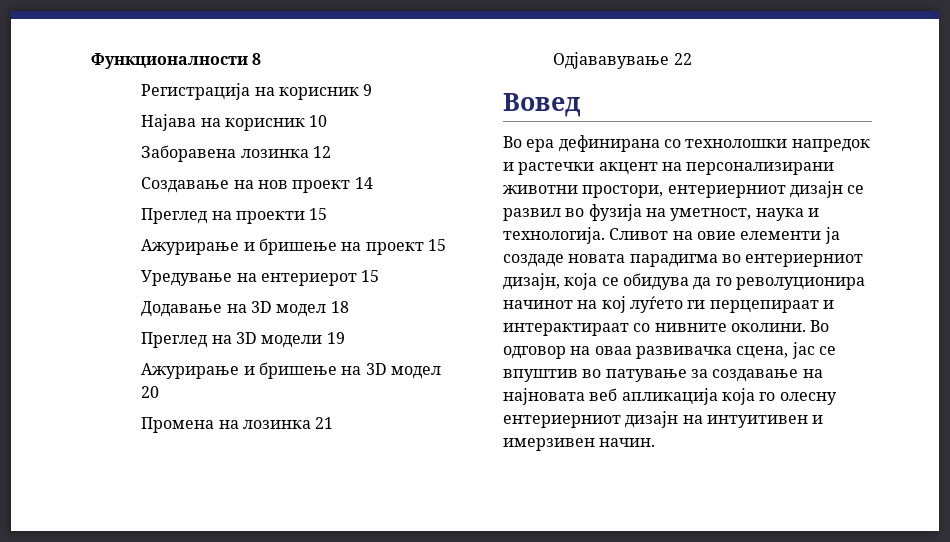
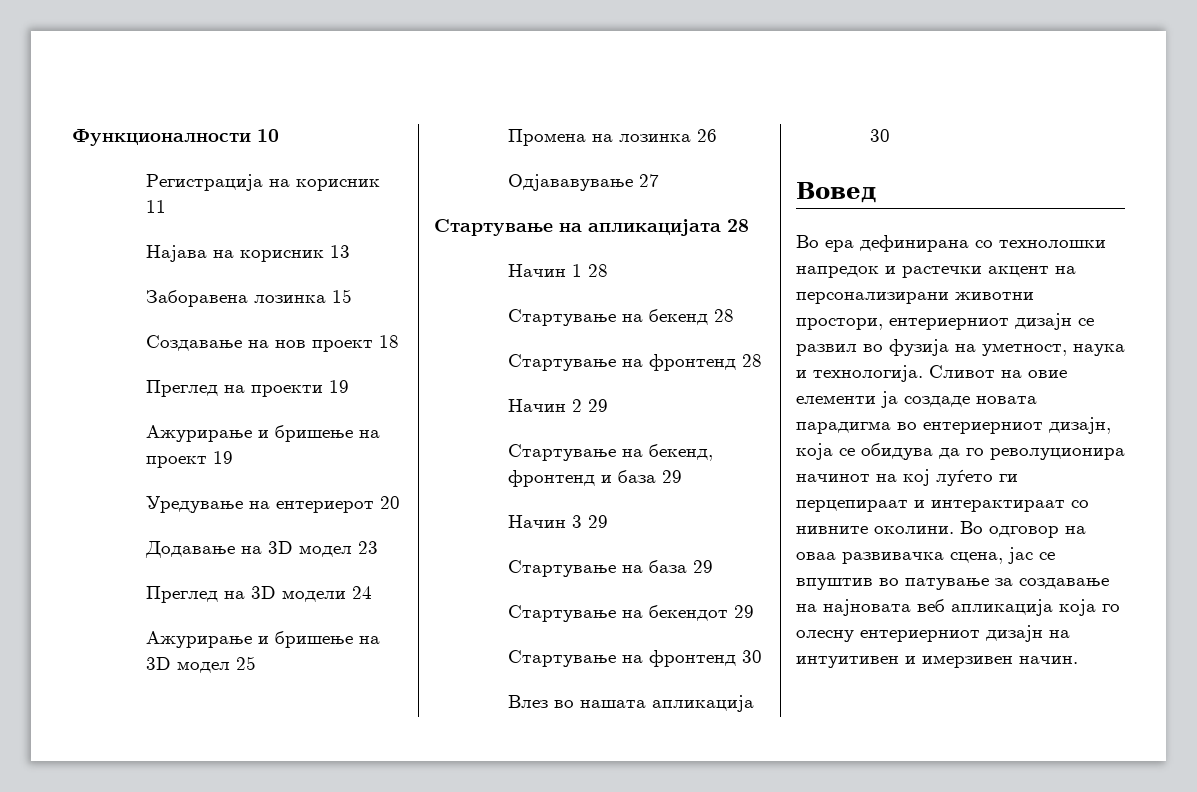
- Функционалности 8
+ Функционалности 10
- Регистрација на корисник 9
+ Регистрација на корисник 11
- Најава на корисник 10
+ Најава на корисник 13
- Заборавена лозинка 12
+ Заборавена лозинка 15
- Создавање на нов проект 14
+ Создавање на нов проект 18
- Преглед на проекти 15
+ Преглед на проекти 19
- Ажурирање и бришење на проект 15
+ Ажурирање и бришење на проект 19
- Уредување на ентериерот 15
+ Уредување на ентериерот 20
- Додавање на 3D модел 18
+ Додавање на 3D модел 23
- Преглед на 3D модели 19
+ Преглед на 3D модели 24
- Ажурирање и бришење на 3D модел 20
+ Ажурирање и бришење на 3D модел 25
- Промена на лозинка 21
+ Промена на лозинка 26
- Одјававување 22
+ Одјававување 27
+ Стартување на апликацијата 28
+ Начин 1 28
+ Стартување на бекенд 28
+ Стартување на фронтенд 28
+ Начин 2 29
+ Стартување на бекенд, фронтенд и база 29
+ Начин 3 29
+ Стартување на база 29
+ Стартување на бекендот 29
+ Стартување на фронтенд 30
+ Влез во нашата апликација 30

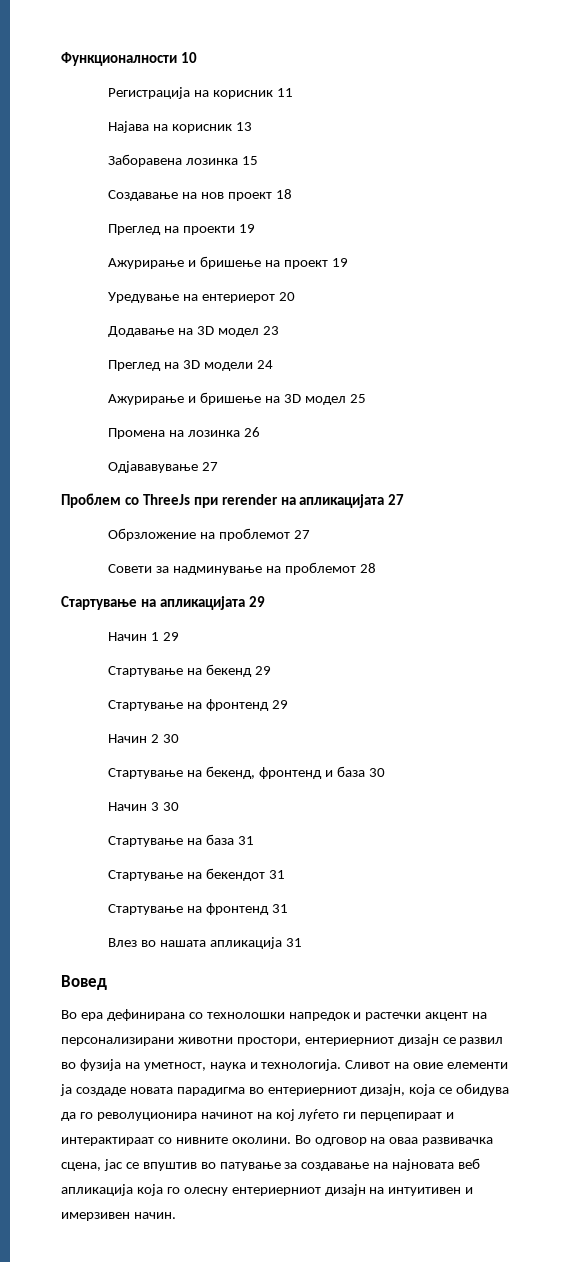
- Стартување на апликацијата 28
- Начин 1 28
+ Проблем со ThreeJs при rerender на апликацијата 27
+ Обрзложение на проблемот 27
+ Совети за надминување на проблемот 28
+ Стартување на апликацијата 29
+ Начин 1 29
- Стартување на бекенд 28
- Стартување на фронтенд 28
+ Стартување на бекенд 29
+ Стартување на фронтенд 29
- Начин 2 29
+ Начин 2 30
- Стартување на бекенд, фронтенд и база 29
+ Стартување на бекенд, фронтенд и база 30
- Начин 3 29
+ Начин 3 30
- Стартување на база 29
+ Стартување на база 31
- Стартување на бекендот 29
- Стартување на фронтенд 30
+ Стартување на бекендот 31
+ Стартување на фронтенд 31
- Влез во нашата апликација 30
+ Влез во нашата апликација 31

